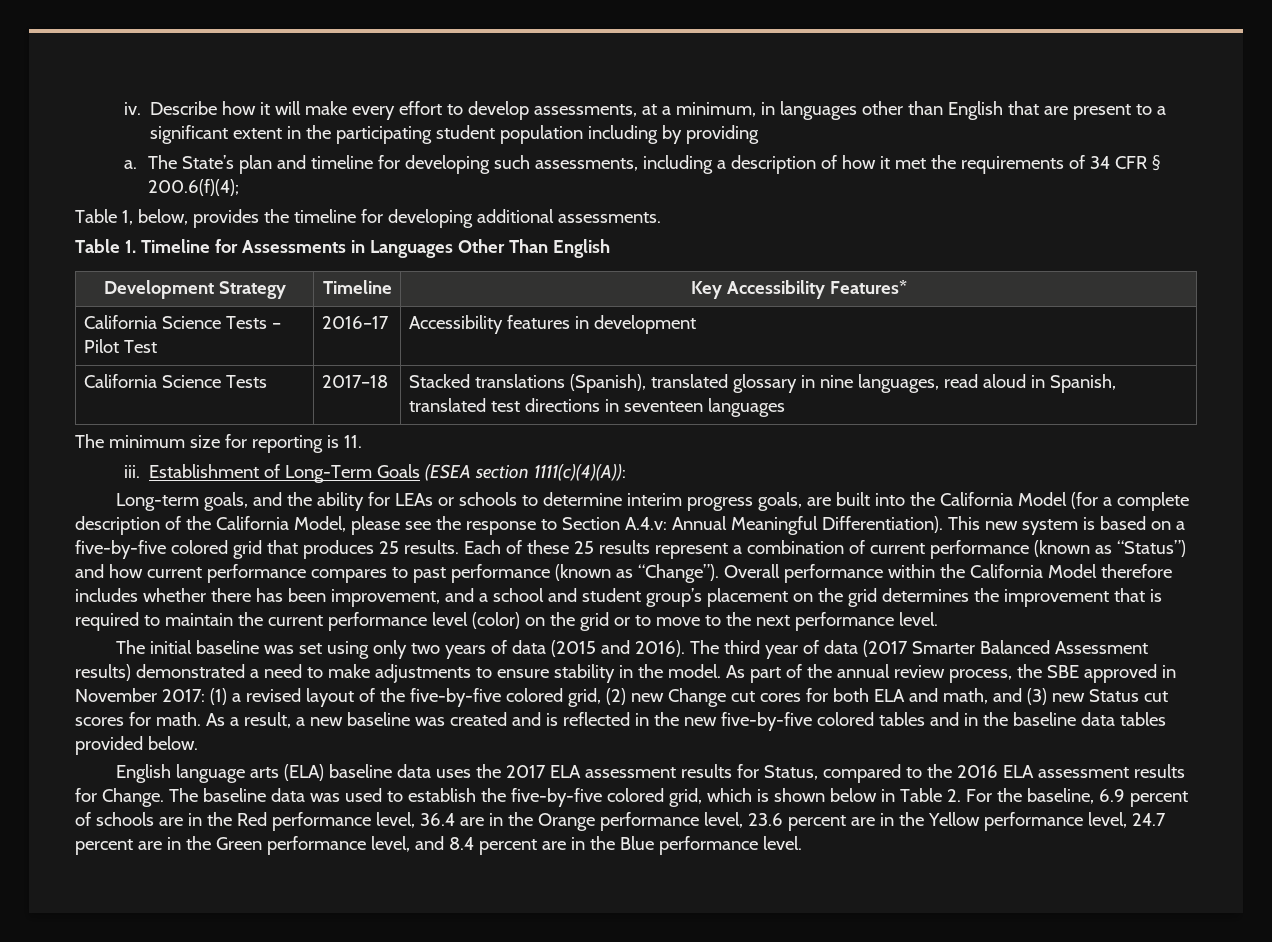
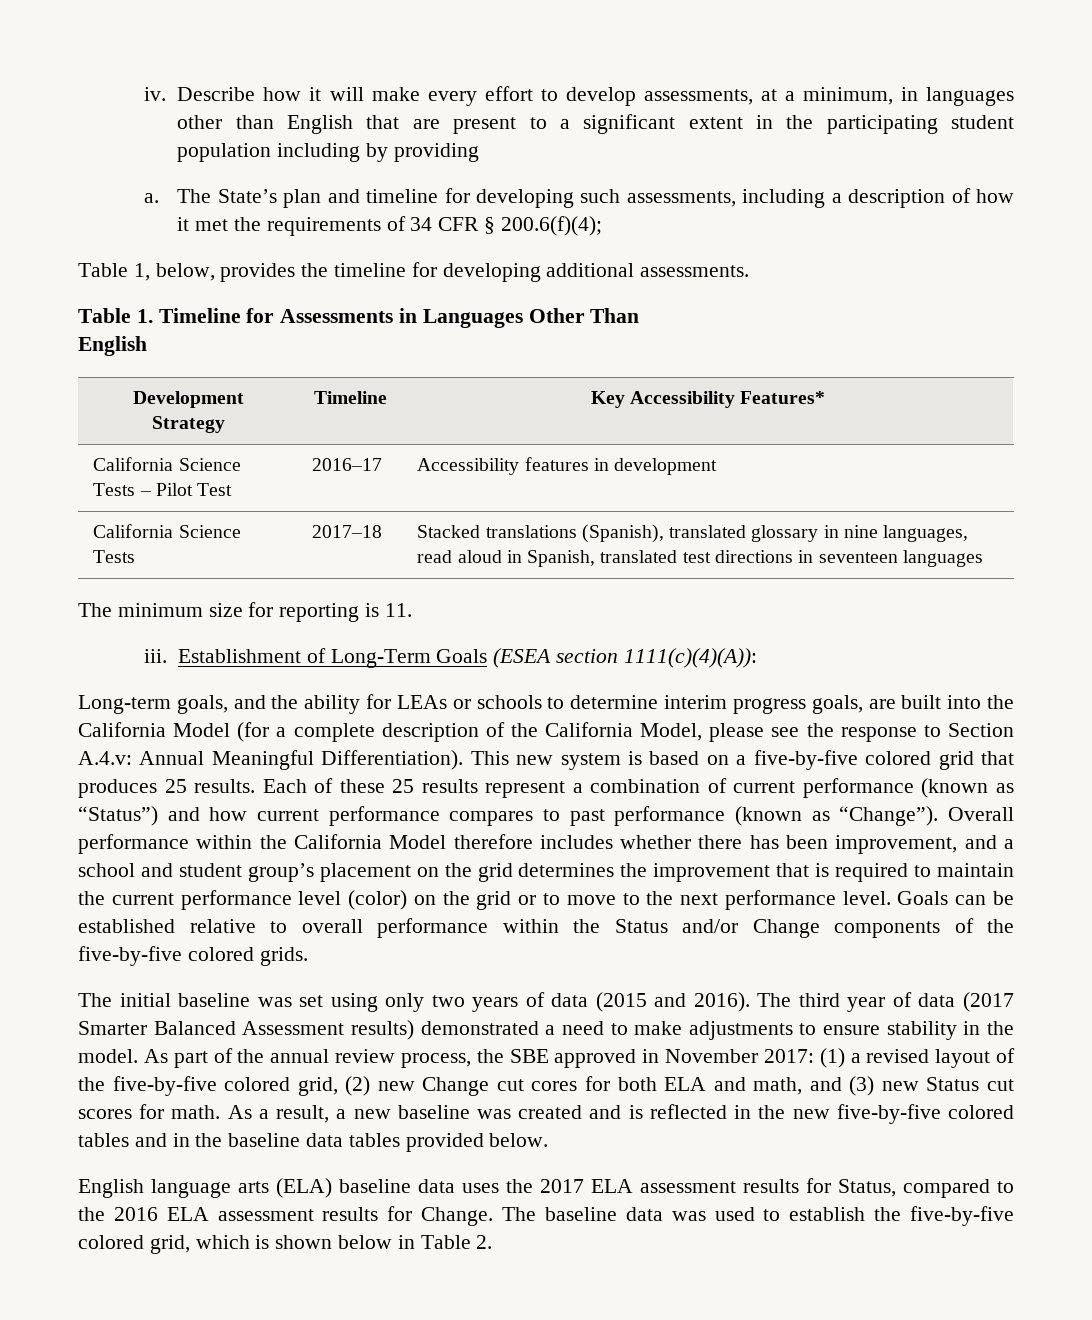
- Table 1. Timeline for Assessments in Languages Other Than English
+ Table 1. Timeline for Assessments in Languages Other Than
+ English
+ Goals can be established relative to overall performance within the Status and/or Change components of the five-by-five colored grids.
- The baseline data was used to establish the five-by-five colored grid, which is shown below in Table 2. For the baseline, 6.9 percent of schools are in the Red performance level, 36.4 are in the Orange performance level, 23.6 percent are in the Yellow performance level, 24.7 percent are in the Green performance level, and 8.4 percent are in the Blue performance level.
+ The baseline data was used to establish the five-by-five colored grid, which is shown below in Table 2.

